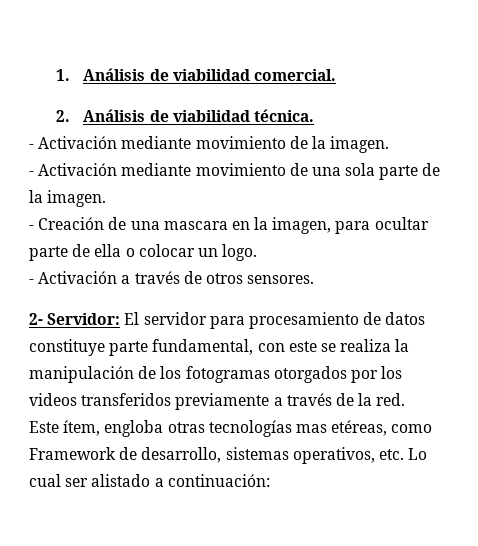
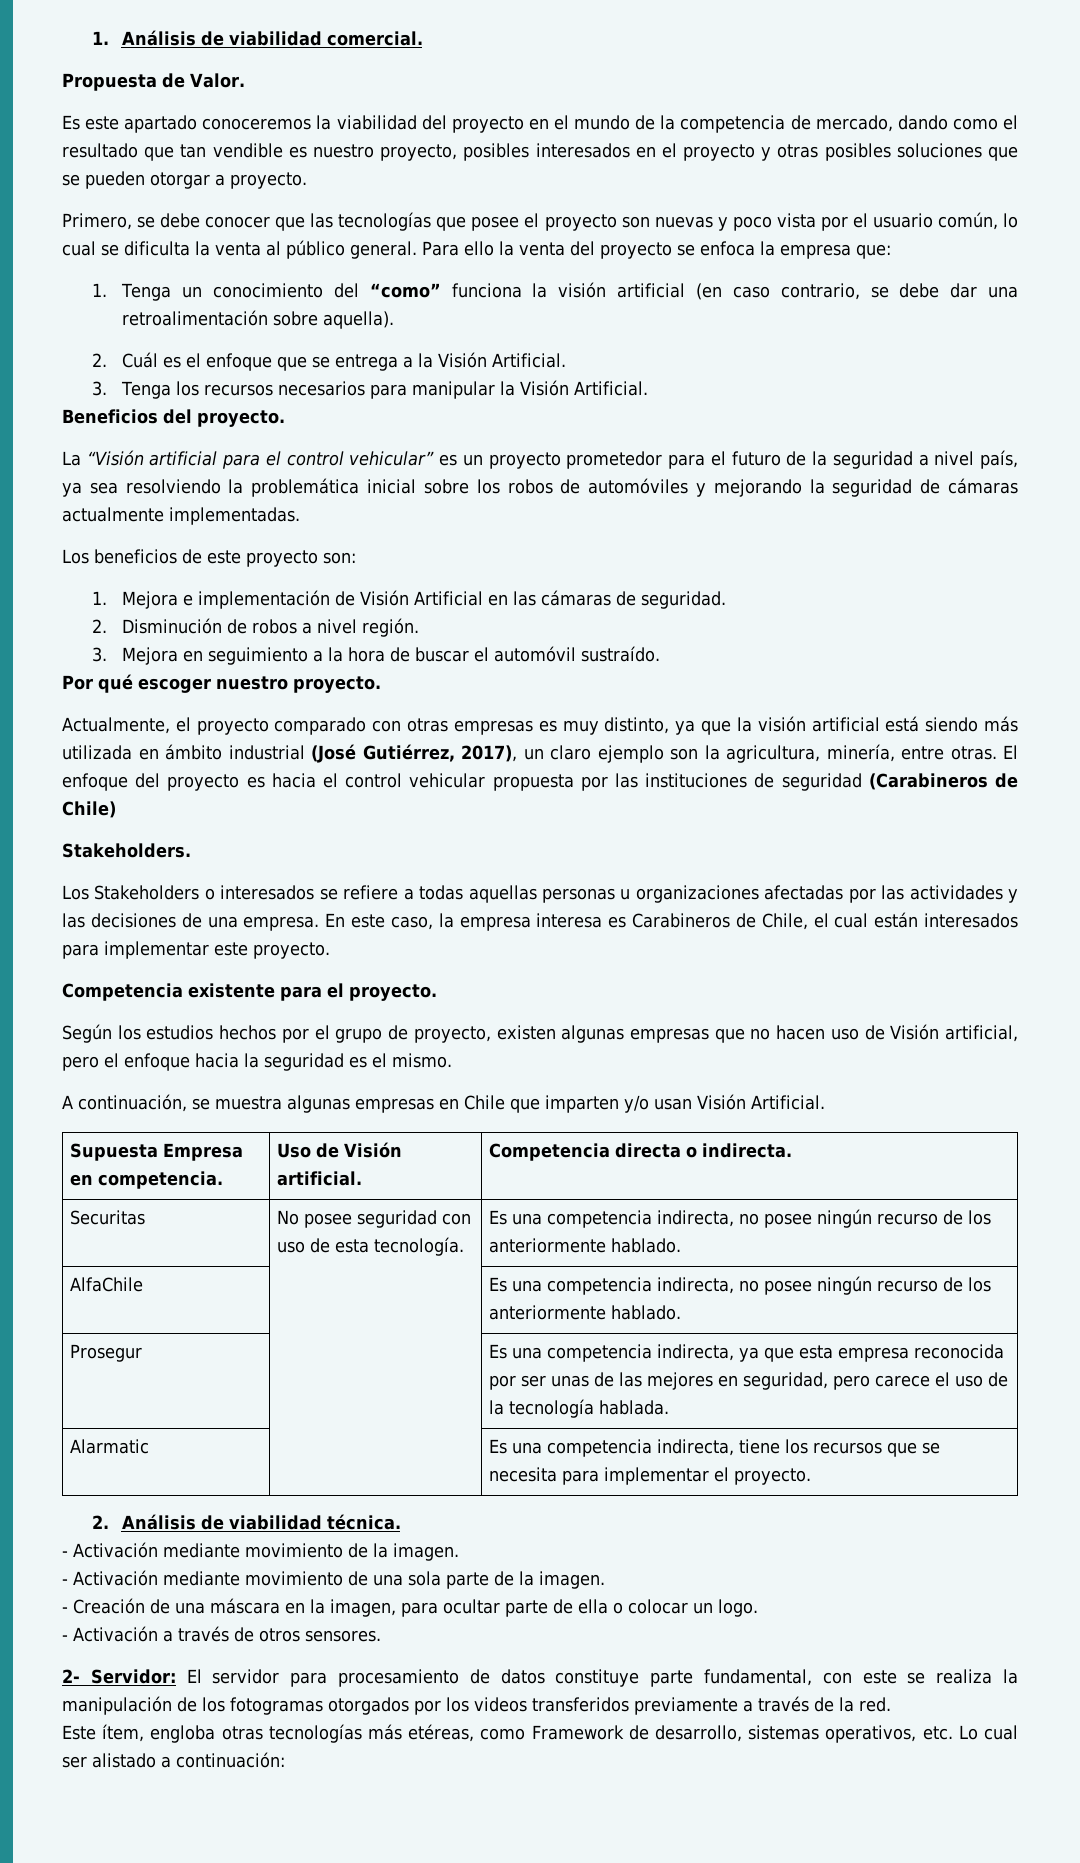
+ Propuesta de Valor.
+ Es este apartado conoceremos la viabilidad del proyecto en el mundo de la competencia de mercado, dando como el resultado que tan vendible es nuestro proyecto, posibles interesados en el proyecto y otras posibles soluciones que se pueden otorgar a proyecto.
+ Primero, se debe conocer que las tecnologías que posee el proyecto son nuevas y poco vista por el usuario común, lo cual se dificulta la venta al público general. Para ello la venta del proyecto se enfoca la empresa que:
+ 1. Tenga un conocimiento del “como” funciona la visión artificial (en caso contrario, se debe dar una retroalimentación sobre aquella).
+ 2. Cuál es el enfoque que se entrega a la Visión Artificial.
+ 3. Tenga los recursos necesarios para manipular la Visión Artificial.
+ Beneficios del proyecto.
+ La “Visión artificial para el control vehicular” es un proyecto prometedor para el futuro de la seguridad a nivel país, ya sea resolviendo la problemática inicial sobre los robos de automóviles y mejorando la seguridad de cámaras actualmente implementadas.
+ Los beneficios de este proyecto son:
+ 1. Mejora e implementación de Visión Artificial en las cámaras de seguridad.
+ 2. Disminución de robos a nivel región.
+ 3. Mejora en seguimiento a la hora de buscar el automóvil sustraído.
+ Por qué escoger nuestro proyecto.
+ Actualmente, el proyecto comparado con otras empresas es muy distinto, ya que la visión artificial está siendo más utilizada en ámbito industrial (José Gutiérrez, 2017), un claro ejemplo son la agricultura, minería, entre otras. El enfoque del proyecto es hacia el control vehicular propuesta por las instituciones de seguridad (Carabineros de Chile)
+ Stakeholders.
+ Los Stakeholders o interesados se refiere a todas aquellas personas u organizaciones afectadas por las actividades y las decisiones de una empresa. En este caso, la empresa interesa es Carabineros de Chile, el cual están interesados para implementar este proyecto.
+ Competencia existente para el proyecto.
+ Según los estudios hechos por el grupo de proyecto, existen algunas empresas que no hacen uso de Visión artificial, pero el enfoque hacia la seguridad es el mismo.
+ A continuación, se muestra algunas empresas en Chile que imparten y/o usan Visión Artificial.
+ Supuesta Empresa en competencia. | Uso de Visión artificial. | Competencia directa o indirecta.
+ Securitas | No posee seguridad con uso de esta tecnología. | Es una competencia indirecta, no posee ningún recurso de los anteriormente hablado.
+ AlfaChile | | Es una competencia indirecta, no posee ningún recurso de los anteriormente hablado.
+ Prosegur | | Es una competencia indirecta, ya que esta empresa reconocida por ser unas de las mejores en seguridad, pero carece el uso de la tecnología hablada.
+ Alarmatic | | Es una competencia indirecta, tiene los recursos que se necesita para implementar el proyecto.
- - Creación de una mascara en la imagen, para ocultar parte de ella o colocar un logo.
+ - Creación de una máscara en la imagen, para ocultar parte de ella o colocar un logo.
- Este ítem, engloba otras tecnologías mas etéreas, como Framework de desarrollo, sistemas operativos, etc. Lo cual ser alistado a continuación:
+ Este ítem, engloba otras tecnologías más etéreas, como Framework de desarrollo, sistemas operativos, etc. Lo cual ser alistado a continuación:

